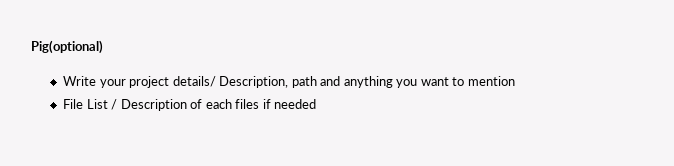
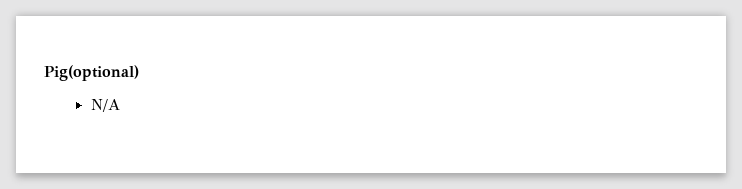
- Write your project details/ Description, path and anything you want to mention
- File List / Description of each files if needed
+ N/A

